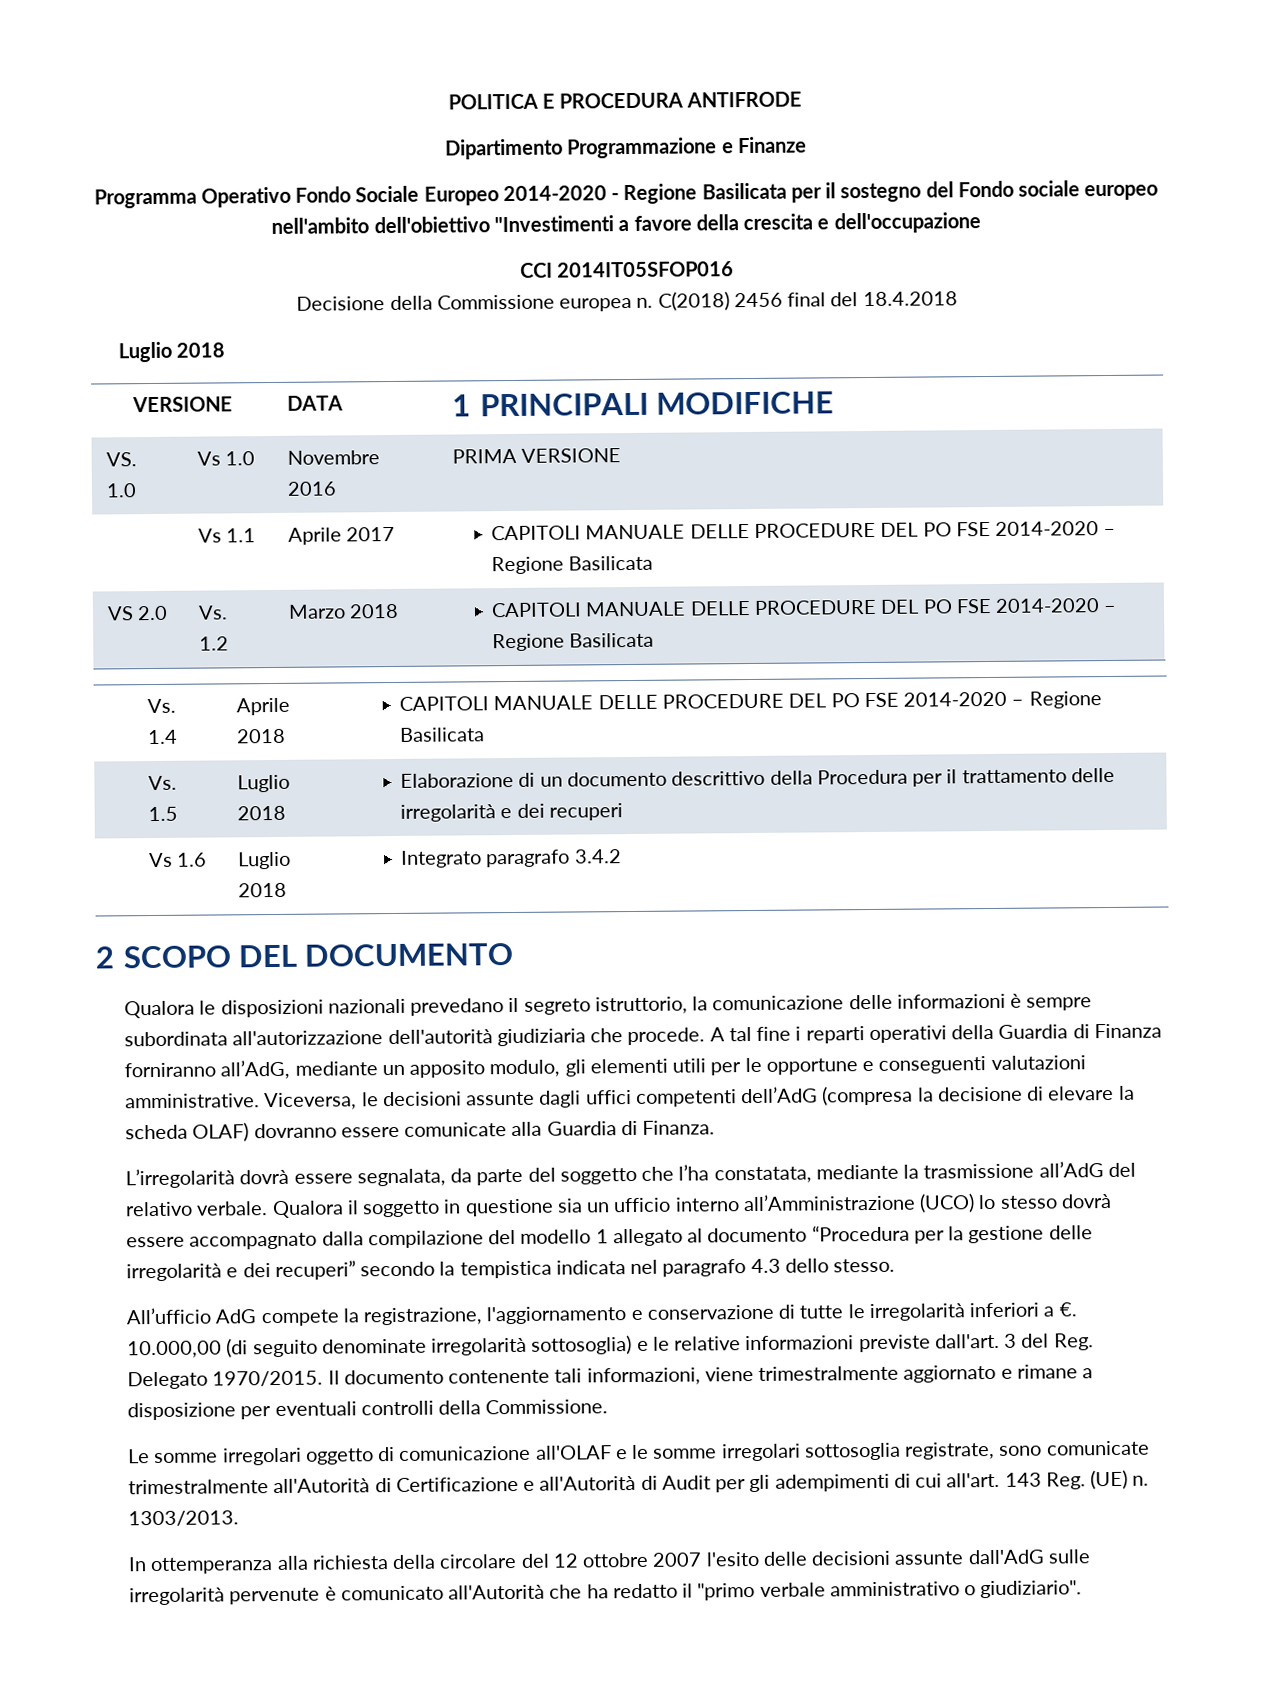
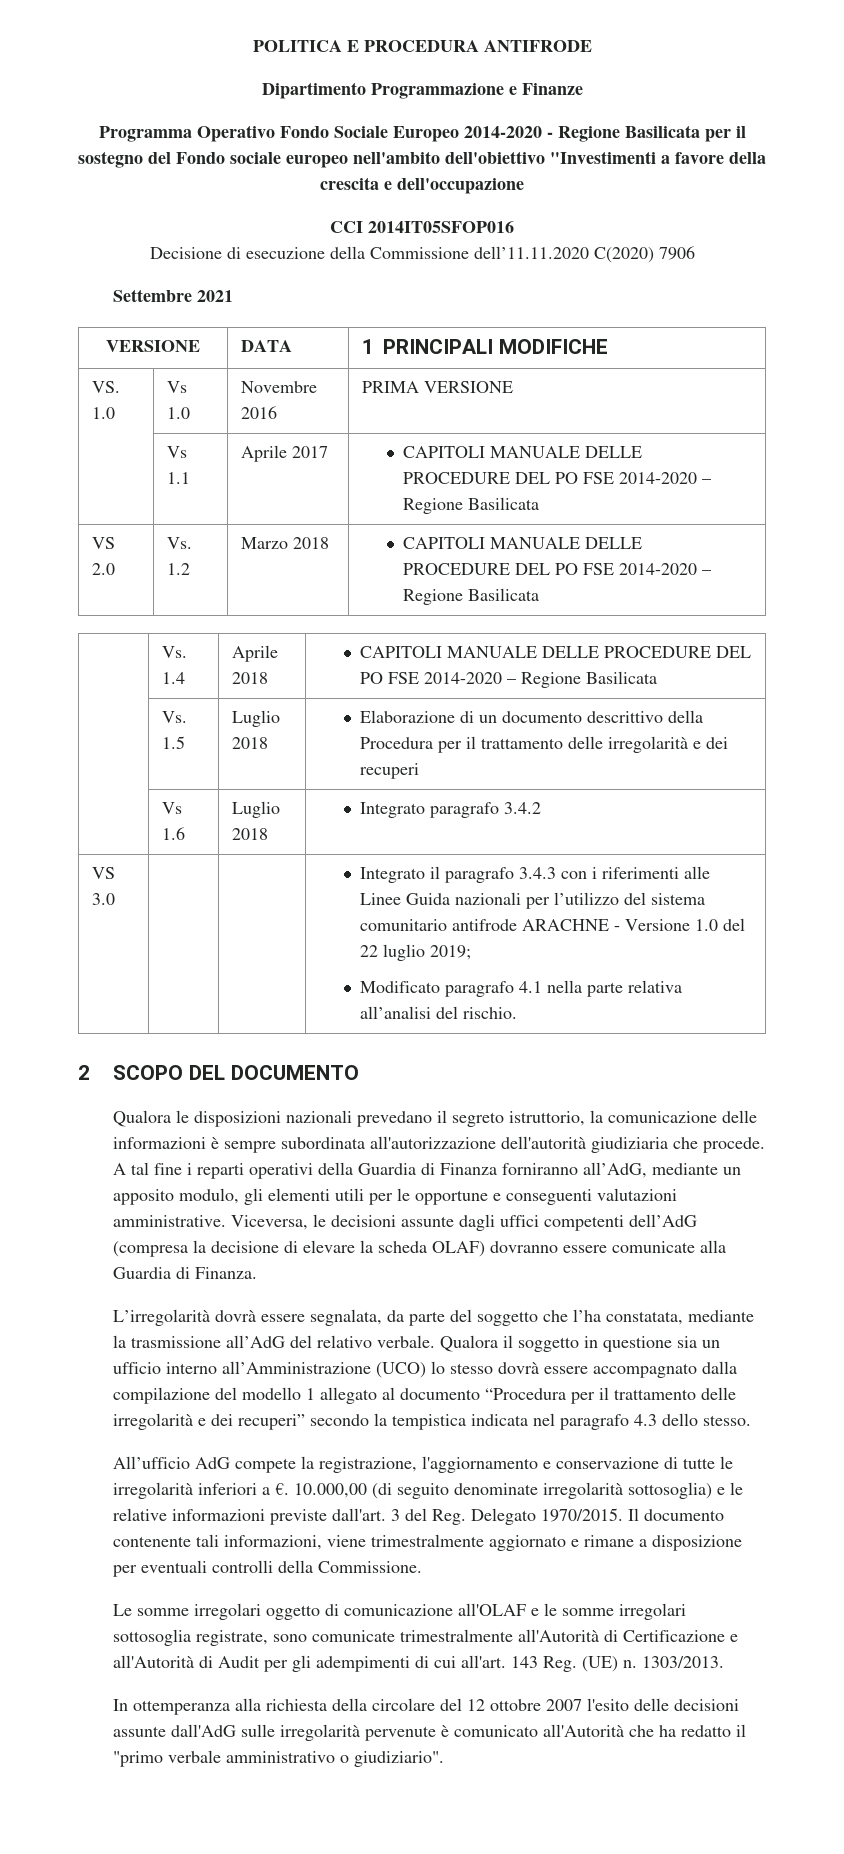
- Decisione della Commissione europea n. C(2018) 2456 final del 18.4.2018
- Luglio 2018
+ Decisione di esecuzione della Commissione dell’11.11.2020 C(2020) 7906
+ Settembre 2021
+ VS 3.0 | | | Integrato il paragrafo 3.4.3 con i riferimenti alle Linee Guida nazionali per l’utilizzo del sistema comunitario antifrode ARACHNE - Versione 1.0 del 22 luglio 2019;
+ Modificato paragrafo 4.1 nella parte relativa all’analisi del rischio.
- Qualora il soggetto in questione sia un ufficio interno all’Amministrazione (UCO) lo stesso dovrà essere accompagnato dalla compilazione del modello 1 allegato al documento “Procedura per la gestione delle irregolarità e dei recuperi” secondo la tempistica indicata nel paragrafo 4.3 dello stesso.
+ Qualora il soggetto in questione sia un ufficio interno all’Amministrazione (UCO) lo stesso dovrà essere accompagnato dalla compilazione del modello 1 allegato al documento “Procedura per il trattamento delle irregolarità e dei recuperi” secondo la tempistica indicata nel paragrafo 4.3 dello stesso.

